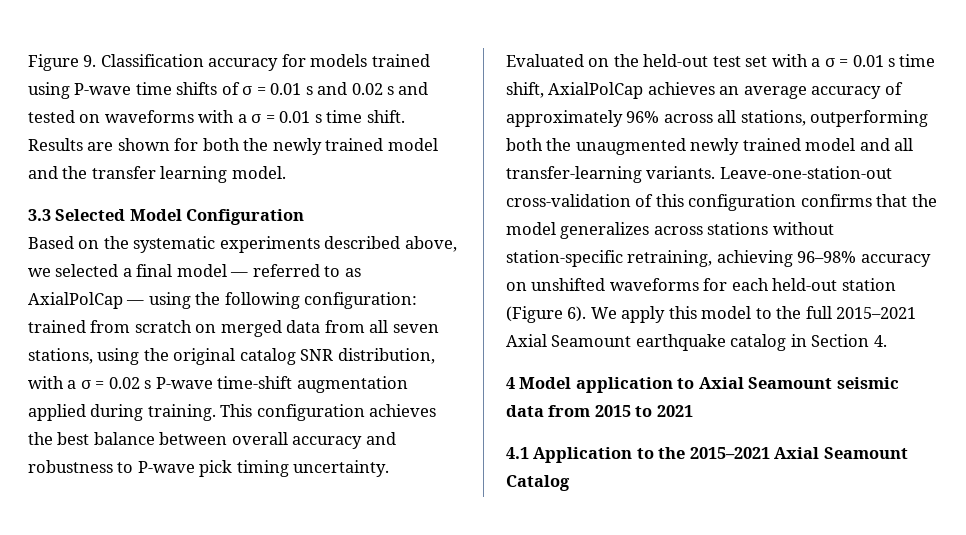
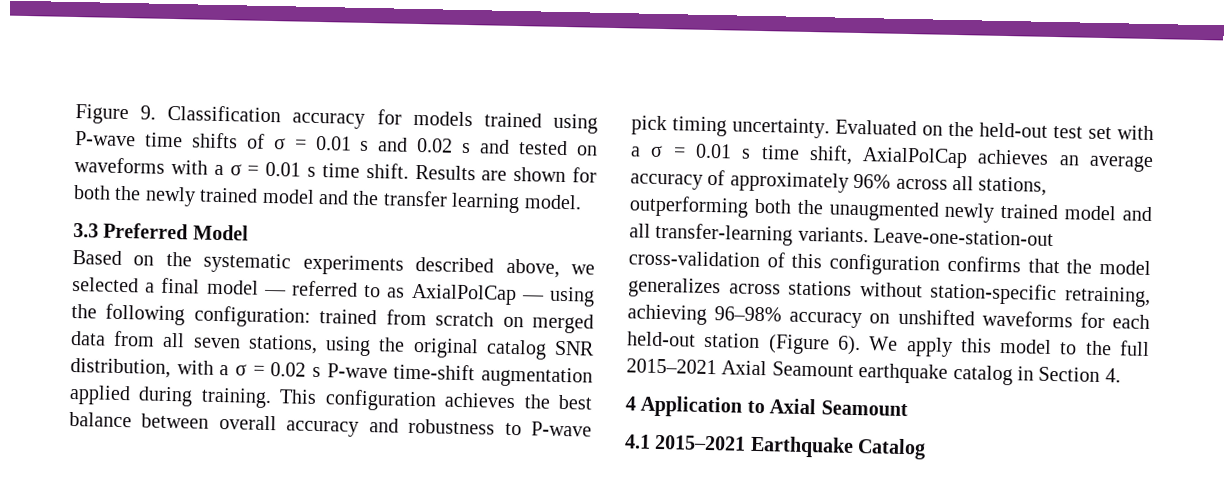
- 3.3 Selected Model Configuration
+ 3.3 Preferred Model
- 4 Model application to Axial Seamount seismic data from 2015 to 2021
- 4.1 Application to the 2015–2021 Axial Seamount Catalog
+ 4 Application to Axial Seamount
+ 4.1 2015–2021 Earthquake Catalog

